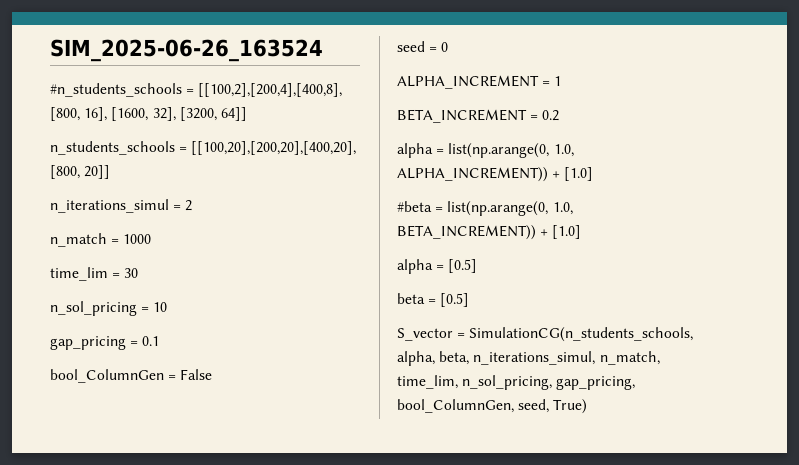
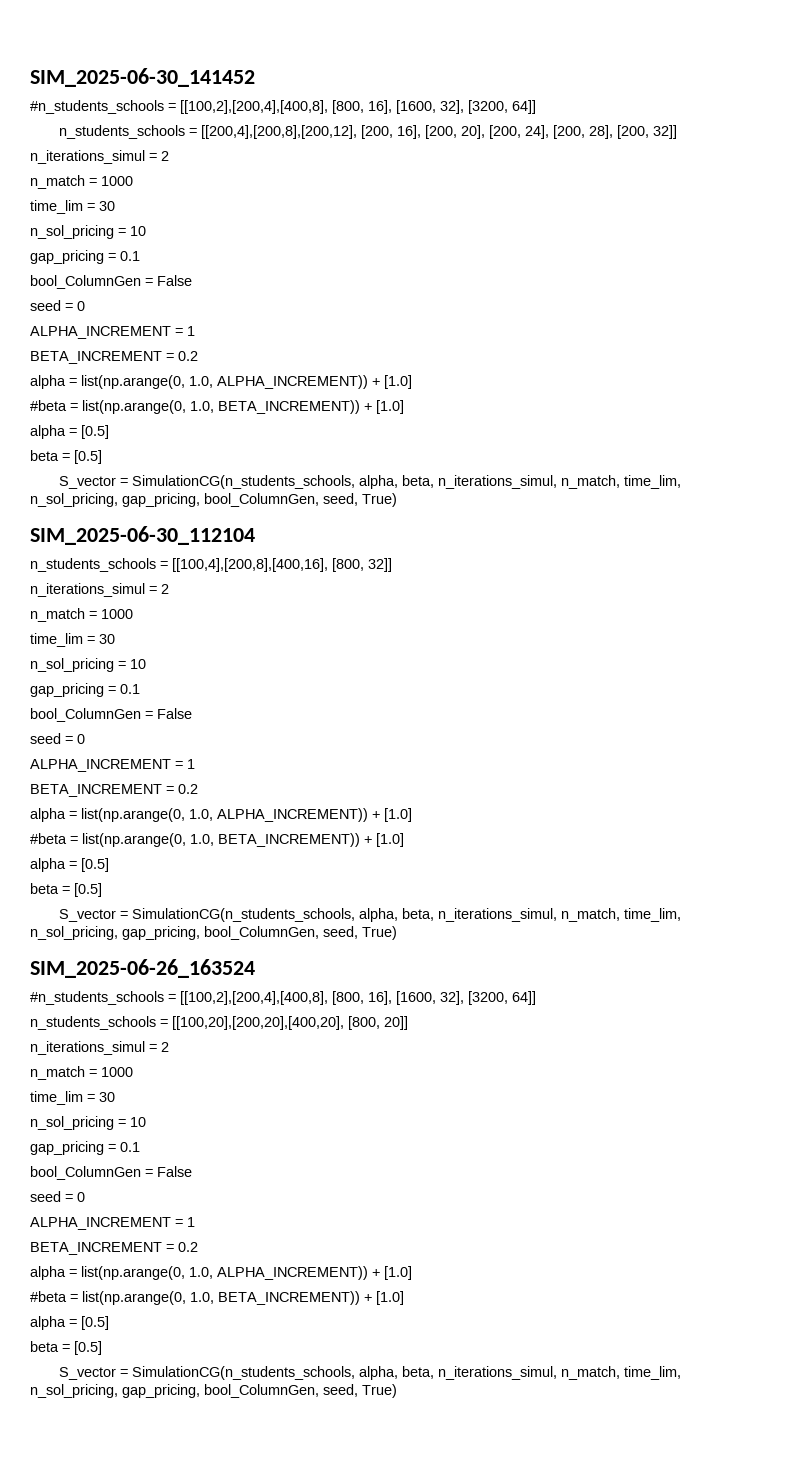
+ SIM_2025-06-30_141452
+ #n_students_schools = [[100,2],[200,4],[400,8], [800, 16], [1600, 32], [3200, 64]]
+ n_students_schools = [[200,4],[200,8],[200,12], [200, 16], [200, 20], [200, 24], [200, 28], [200, 32]]
+ n_iterations_simul = 2
+ n_match = 1000
+ time_lim = 30
+ n_sol_pricing = 10
+ gap_pricing = 0.1
+ bool_ColumnGen = False
+ seed = 0
+ ALPHA_INCREMENT = 1
+ BETA_INCREMENT = 0.2
+ alpha = list(np.arange(0, 1.0, ALPHA_INCREMENT)) + [1.0]
+ #beta = list(np.arange(0, 1.0, BETA_INCREMENT)) + [1.0]
+ alpha = [0.5]
+ beta = [0.5]
+ S_vector = SimulationCG(n_students_schools, alpha, beta, n_iterations_simul, n_match, time_lim, n_sol_pricing, gap_pricing, bool_ColumnGen, seed, True)
+ SIM_2025-06-30_112104
+ n_students_schools = [[100,4],[200,8],[400,16], [800, 32]]
+ n_iterations_simul = 2
+ n_match = 1000
+ time_lim = 30
+ n_sol_pricing = 10
+ gap_pricing = 0.1
+ bool_ColumnGen = False
+ seed = 0
+ ALPHA_INCREMENT = 1
+ BETA_INCREMENT = 0.2
+ alpha = list(np.arange(0, 1.0, ALPHA_INCREMENT)) + [1.0]
+ #beta = list(np.arange(0, 1.0, BETA_INCREMENT)) + [1.0]
+ alpha = [0.5]
+ beta = [0.5]
+ S_vector = SimulationCG(n_students_schools, alpha, beta, n_iterations_simul, n_match, time_lim, n_sol_pricing, gap_pricing, bool_ColumnGen, seed, True)

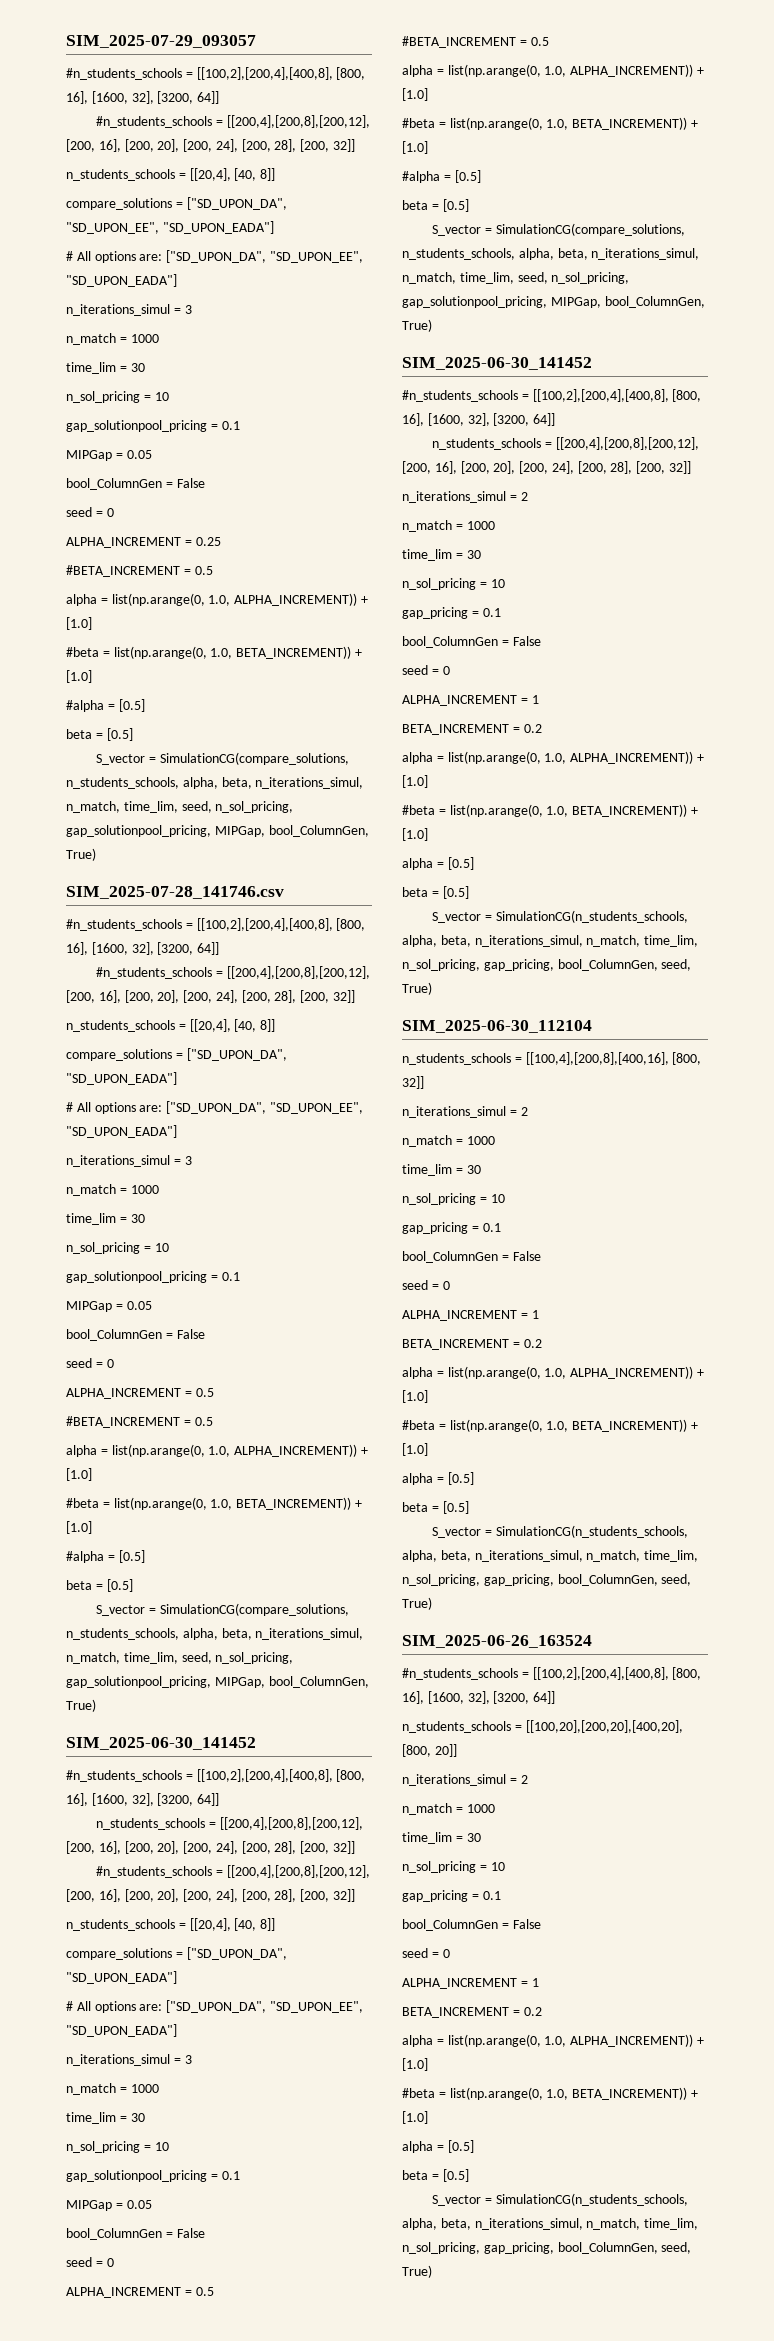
+ SIM_2025-07-29_093057
+ #n_students_schools = [[100,2],[200,4],[400,8], [800, 16], [1600, 32], [3200, 64]]
+ #n_students_schools = [[200,4],[200,8],[200,12], [200, 16], [200, 20], [200, 24], [200, 28], [200, 32]]
+ n_students_schools = [[20,4], [40, 8]]
+ compare_solutions = ["SD_UPON_DA", "SD_UPON_EE", "SD_UPON_EADA"]
+ # All options are: ["SD_UPON_DA", "SD_UPON_EE", "SD_UPON_EADA"]
+ n_iterations_simul = 3
+ n_match = 1000
+ time_lim = 30
+ n_sol_pricing = 10
+ gap_solutionpool_pricing = 0.1
+ MIPGap = 0.05
+ bool_ColumnGen = False
+ seed = 0
+ ALPHA_INCREMENT = 0.25
+ #BETA_INCREMENT = 0.5
+ alpha = list(np.arange(0, 1.0, ALPHA_INCREMENT)) + [1.0]
+ #beta = list(np.arange(0, 1.0, BETA_INCREMENT)) + [1.0]
+ #alpha = [0.5]
+ beta = [0.5]
+ S_vector = SimulationCG(compare_solutions, n_students_schools, alpha, beta, n_iterations_simul, n_match, time_lim, seed, n_sol_pricing, gap_solutionpool_pricing, MIPGap, bool_ColumnGen, True)
+ SIM_2025-07-28_141746.csv
+ #n_students_schools = [[100,2],[200,4],[400,8], [800, 16], [1600, 32], [3200, 64]]
+ #n_students_schools = [[200,4],[200,8],[200,12], [200, 16], [200, 20], [200, 24], [200, 28], [200, 32]]
+ n_students_schools = [[20,4], [40, 8]]
+ compare_solutions = ["SD_UPON_DA", "SD_UPON_EADA"]
+ # All options are: ["SD_UPON_DA", "SD_UPON_EE", "SD_UPON_EADA"]
+ n_iterations_simul = 3
+ n_match = 1000
+ time_lim = 30
+ n_sol_pricing = 10
+ gap_solutionpool_pricing = 0.1
+ MIPGap = 0.05
+ bool_ColumnGen = False
+ seed = 0
+ ALPHA_INCREMENT = 0.5
+ #BETA_INCREMENT = 0.5
+ alpha = list(np.arange(0, 1.0, ALPHA_INCREMENT)) + [1.0]
+ #beta = list(np.arange(0, 1.0, BETA_INCREMENT)) + [1.0]
+ #alpha = [0.5]
+ beta = [0.5]
+ S_vector = SimulationCG(compare_solutions, n_students_schools, alpha, beta, n_iterations_simul, n_match, time_lim, seed, n_sol_pricing, gap_solutionpool_pricing, MIPGap, bool_ColumnGen, True)
+ SIM_2025-06-30_141452
+ #n_students_schools = [[100,2],[200,4],[400,8], [800, 16], [1600, 32], [3200, 64]]
+ n_students_schools = [[200,4],[200,8],[200,12], [200, 16], [200, 20], [200, 24], [200, 28], [200, 32]]
+ #n_students_schools = [[200,4],[200,8],[200,12], [200, 16], [200, 20], [200, 24], [200, 28], [200, 32]]
+ n_students_schools = [[20,4], [40, 8]]
+ compare_solutions = ["SD_UPON_DA", "SD_UPON_EADA"]
+ # All options are: ["SD_UPON_DA", "SD_UPON_EE", "SD_UPON_EADA"]
+ n_iterations_simul = 3
+ n_match = 1000
+ time_lim = 30
+ n_sol_pricing = 10
+ gap_solutionpool_pricing = 0.1
+ MIPGap = 0.05
+ bool_ColumnGen = False
+ seed = 0
+ ALPHA_INCREMENT = 0.5
+ #BETA_INCREMENT = 0.5
+ alpha = list(np.arange(0, 1.0, ALPHA_INCREMENT)) + [1.0]
+ #beta = list(np.arange(0, 1.0, BETA_INCREMENT)) + [1.0]
+ #alpha = [0.5]
+ beta = [0.5]
+ S_vector = SimulationCG(compare_solutions, n_students_schools, alpha, beta, n_iterations_simul, n_match, time_lim, seed, n_sol_pricing, gap_solutionpool_pricing, MIPGap, bool_ColumnGen, True)

